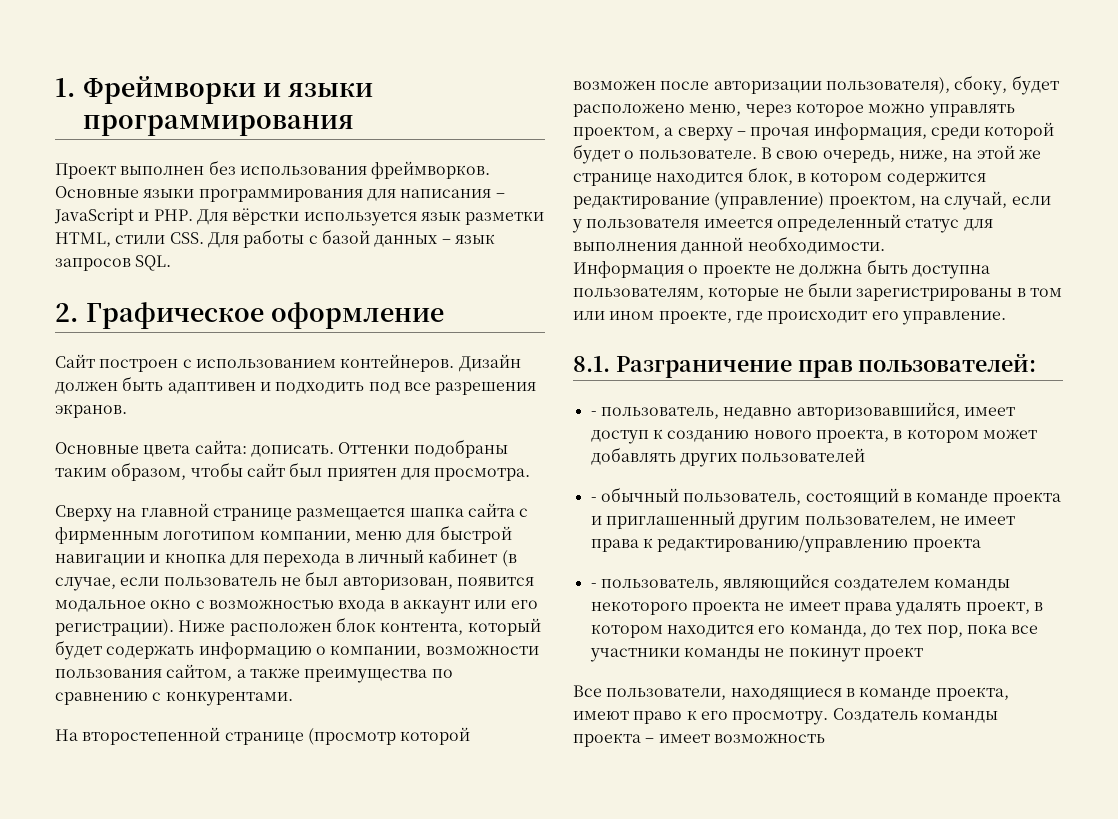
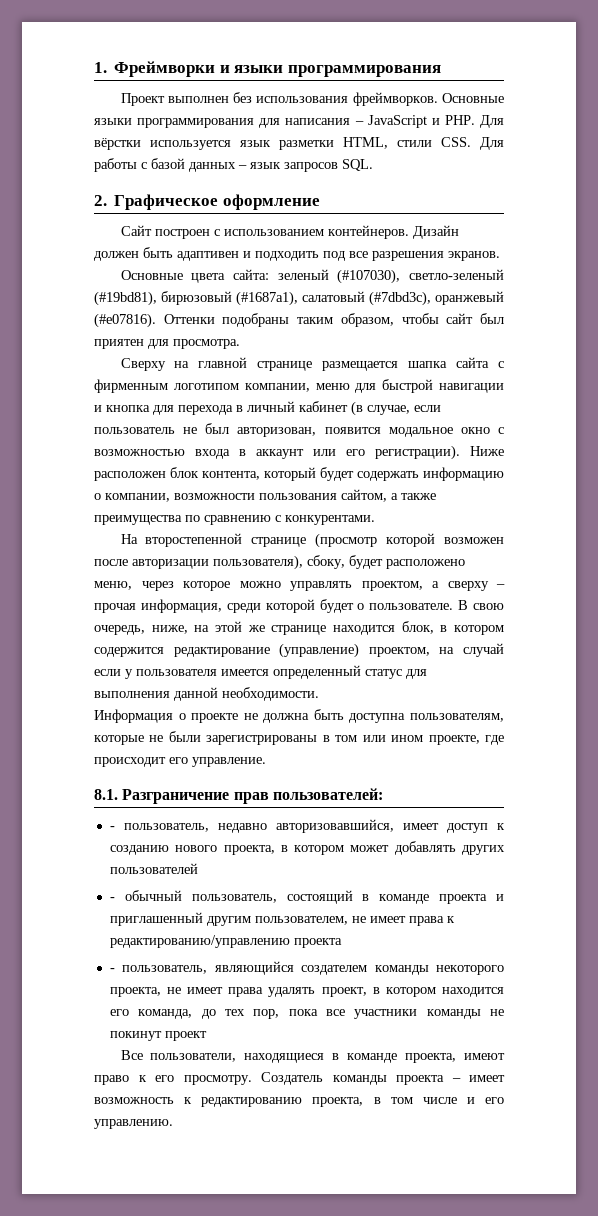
- Основные цвета сайта: дописать.
+ Основные цвета сайта: зеленый (#107030), светло-зеленый (#19bd81), бирюзовый (#1687a1), салатовый (#7dbd3c), оранжевый (#e07816).
- В свою очередь, ниже, на этой же странице находится блок, в котором содержится редактирование (управление) проектом, на случай, если у пользователя имеется определенный статус для выполнения данной необходимости.
+ В свою очередь, ниже, на этой же странице находится блок, в котором содержится редактирование (управление) проектом, на случай если у пользователя имеется определенный статус для выполнения данной необходимости.
- - пользователь, являющийся создателем команды некоторого проекта не имеет права удалять проект, в котором находится его команда, до тех пор, пока все участники команды не покинут проект
+ - пользователь, являющийся создателем команды некоторого проекта, не имеет права удалять проект, в котором находится его команда, до тех пор, пока все участники команды не покинут проект
- Создатель команды проекта – имеет возможность
+ Создатель команды проекта – имеет возможность к редактированию проекта, в том числе и его управлению.

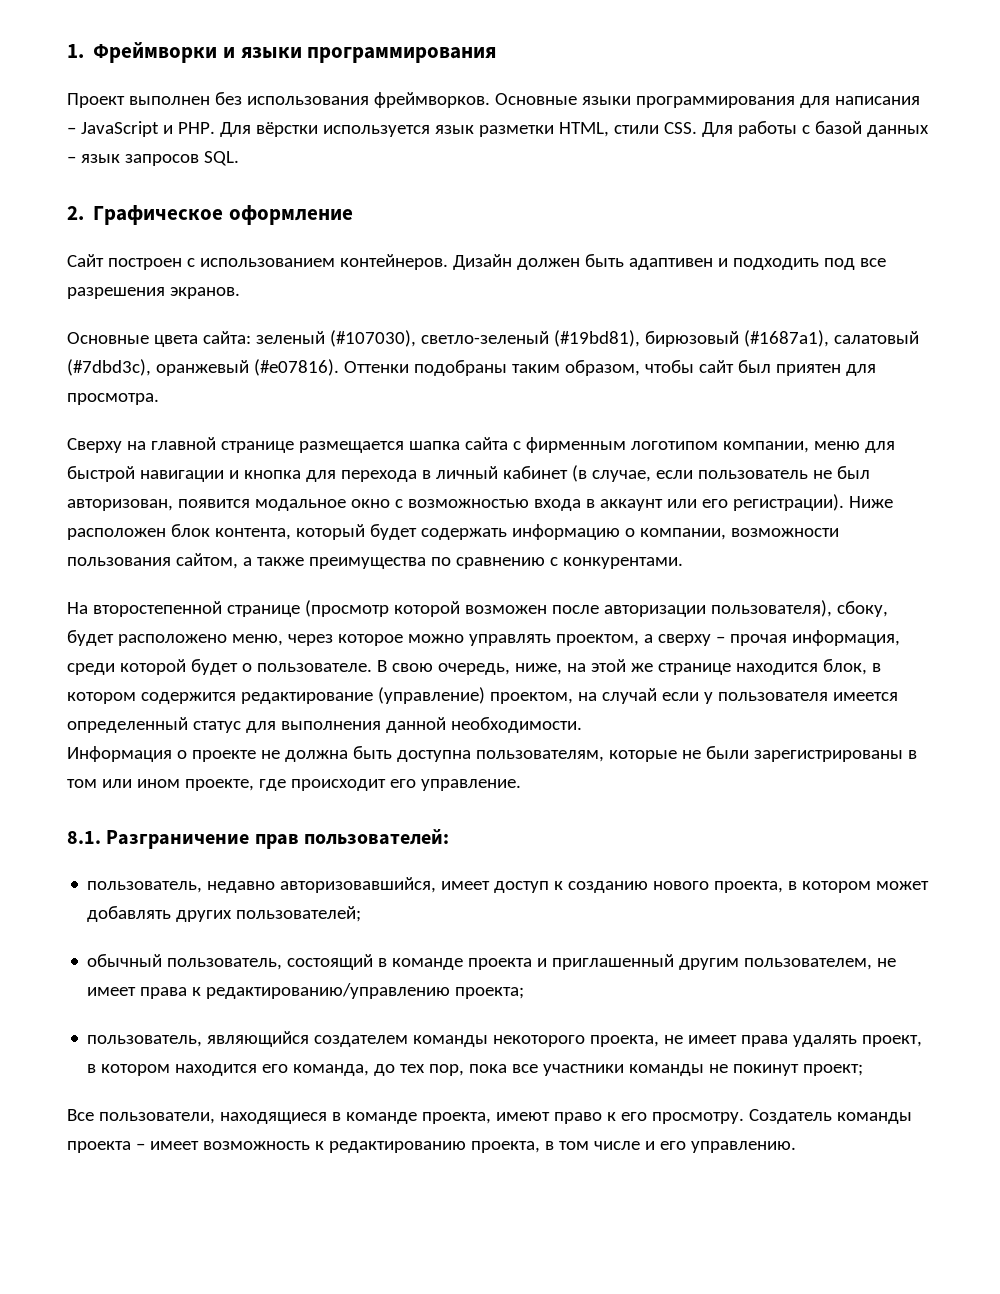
- - пользователь, недавно авторизовавшийся, имеет доступ к созданию нового проекта, в котором может добавлять других пользователей
- - обычный пользователь, состоящий в команде проекта и приглашенный другим пользователем, не имеет права к редактированию/управлению проекта
- - пользователь, являющийся создателем команды некоторого проекта, не имеет права удалять проект, в котором находится его команда, до тех пор, пока все участники команды не покинут проект
+ пользователь, недавно авторизовавшийся, имеет доступ к созданию нового проекта, в котором может добавлять других пользователей;
+ обычный пользователь, состоящий в команде проекта и приглашенный другим пользователем, не имеет права к редактированию/управлению проекта;
+ пользователь, являющийся создателем команды некоторого проекта, не имеет права удалять проект, в котором находится его команда, до тех пор, пока все участники команды не покинут проект;

